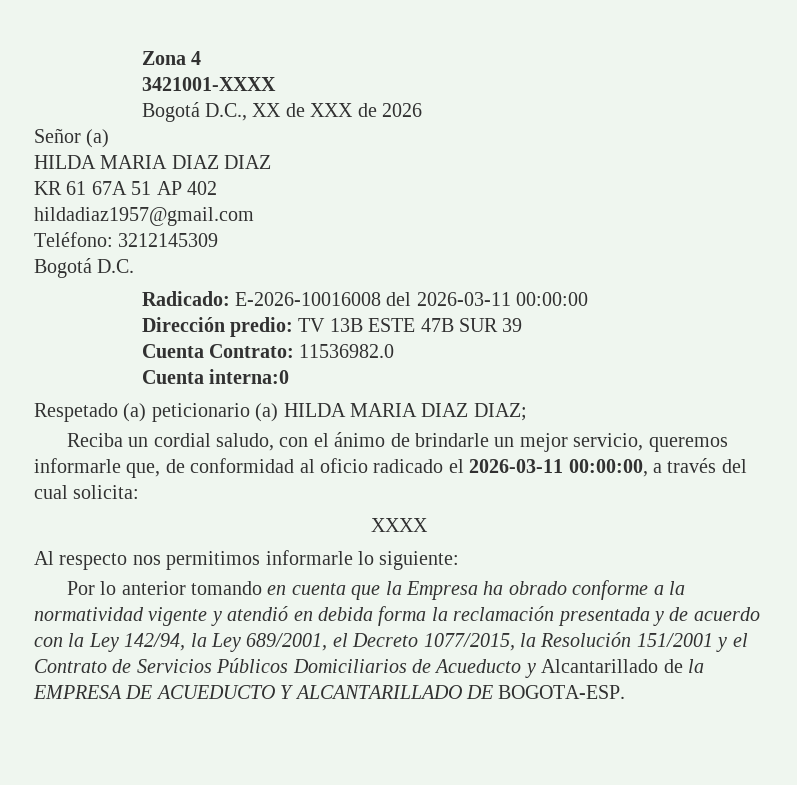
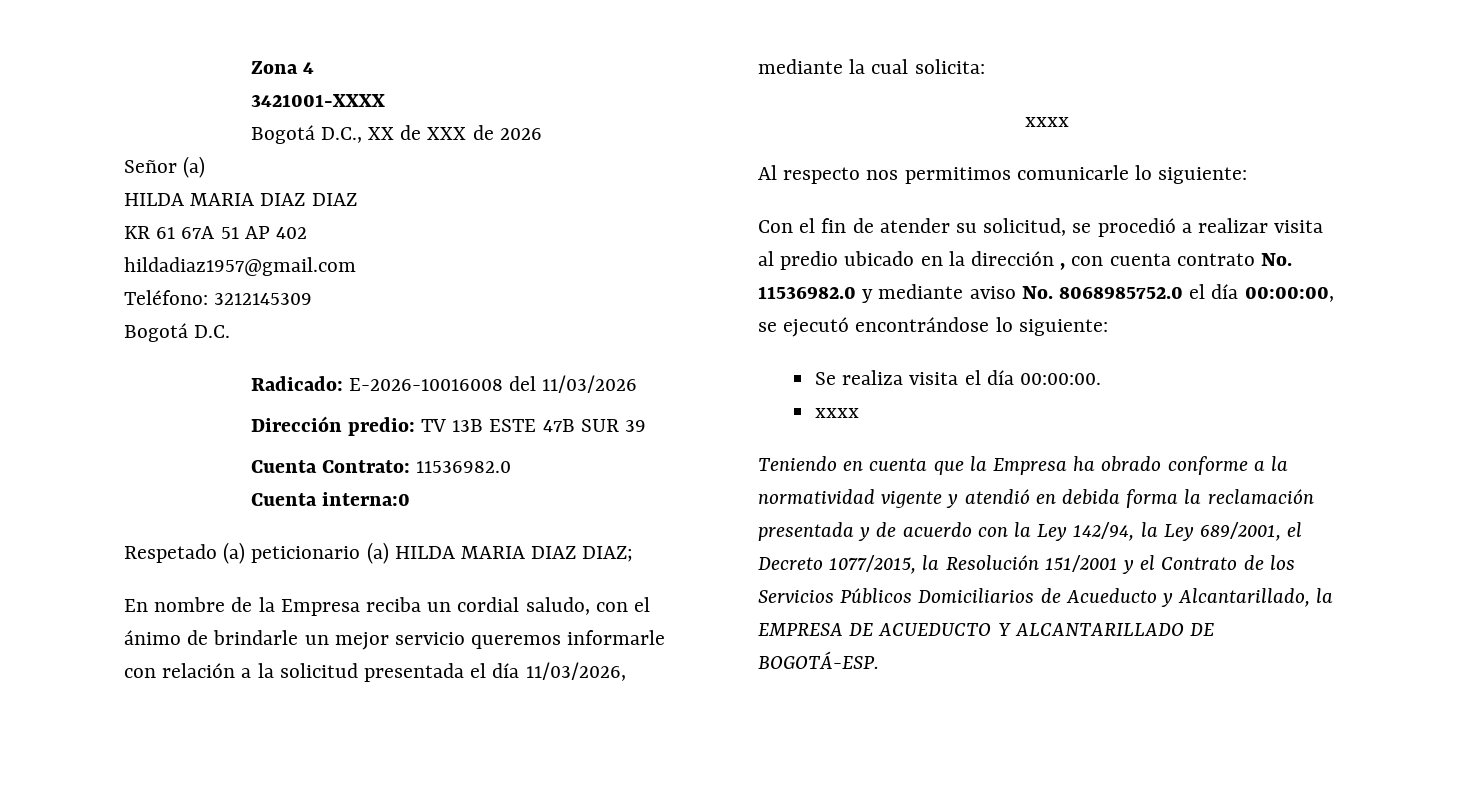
- Radicado: E-2026-10016008 del 2026-03-11 00:00:00
+ Radicado: E-2026-10016008 del 11/03/2026
- Reciba un cordial saludo, con el ánimo de brindarle un mejor servicio, queremos informarle que, de conformidad al oficio radicado el 2026-03-11 00:00:00, a través del cual solicita:
- XXXX
+ En nombre de la Empresa reciba un cordial saludo, con el ánimo de brindarle un mejor servicio queremos informarle con relación a la solicitud presentada el día 11/03/2026, mediante la cual solicita:
+ xxxx
- Al respecto nos permitimos informarle lo siguiente:
- Por lo anterior tomando en cuenta que la Empresa ha obrado conforme a la normatividad vigente y atendió en debida forma la reclamación presentada y de acuerdo con la Ley 142/94, la Ley 689/2001, el Decreto 1077/2015, la Resolución 151/2001 y el Contrato de Servicios Públicos Domiciliarios de Acueducto y Alcantarillado de la EMPRESA DE ACUEDUCTO Y ALCANTARILLADO DE BOGOTA-ESP.
+ Al respecto nos permitimos comunicarle lo siguiente:
+ Con el fin de atender su solicitud, se procedió a realizar visita al predio ubicado en la dirección , con cuenta contrato No. 11536982.0 y mediante aviso No. 8068985752.0 el día 00:00:00, se ejecutó encontrándose lo siguiente:
+ Se realiza visita el día 00:00:00.
+ xxxx
+ Teniendo en cuenta que la Empresa ha obrado conforme a la normatividad vigente y atendió en debida forma la reclamación presentada y de acuerdo con la Ley 142/94, la Ley 689/2001, el Decreto 1077/2015, la Resolución 151/2001 y el Contrato de los Servicios Públicos Domiciliarios de Acueducto y Alcantarillado, la EMPRESA DE ACUEDUCTO Y ALCANTARILLADO DE BOGOTÁ-ESP.

